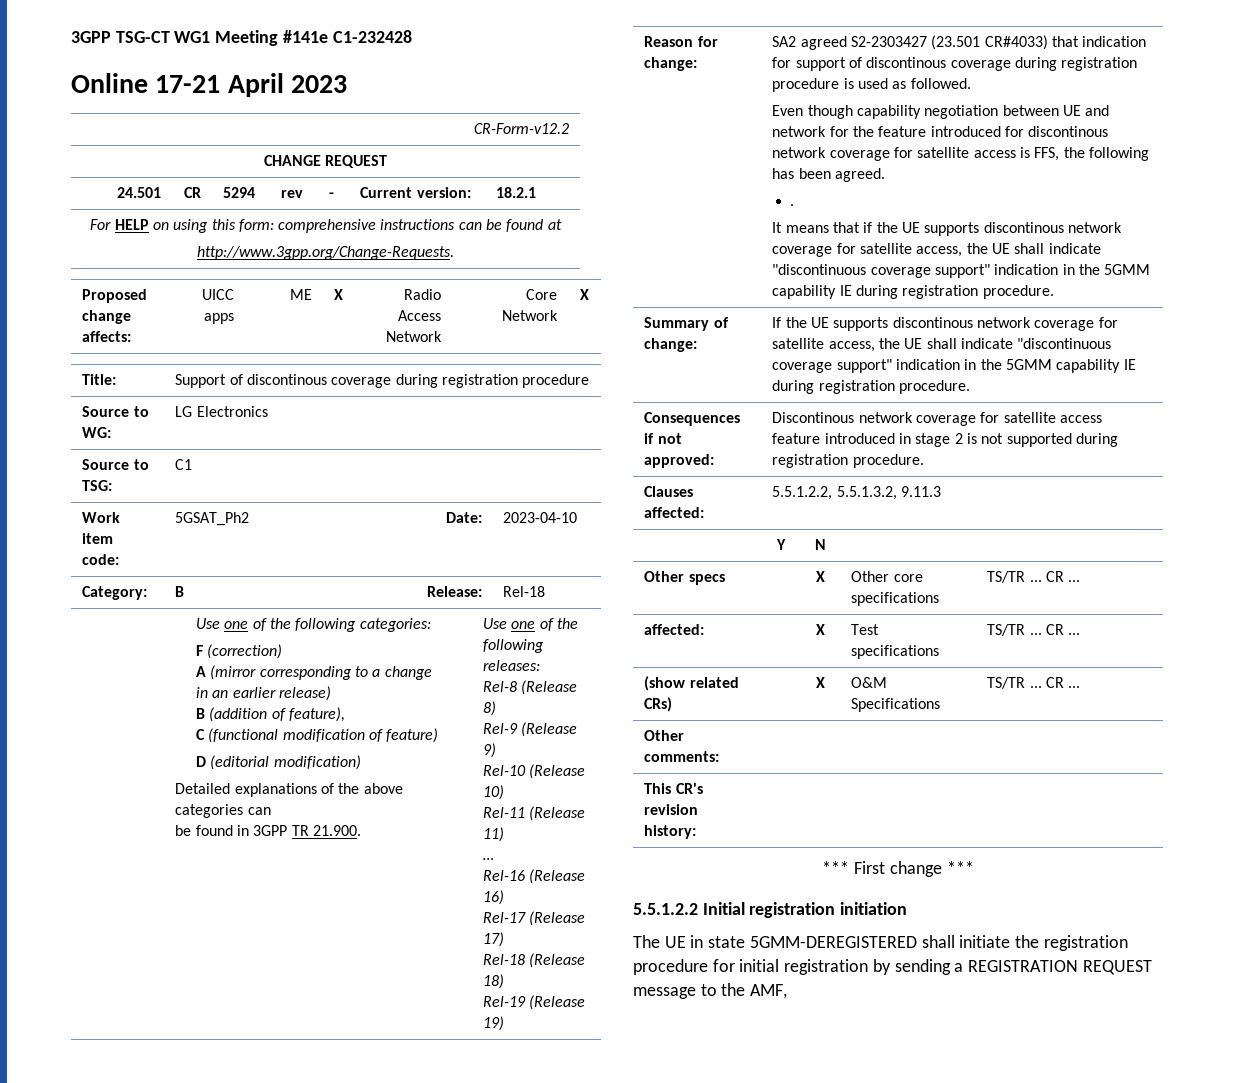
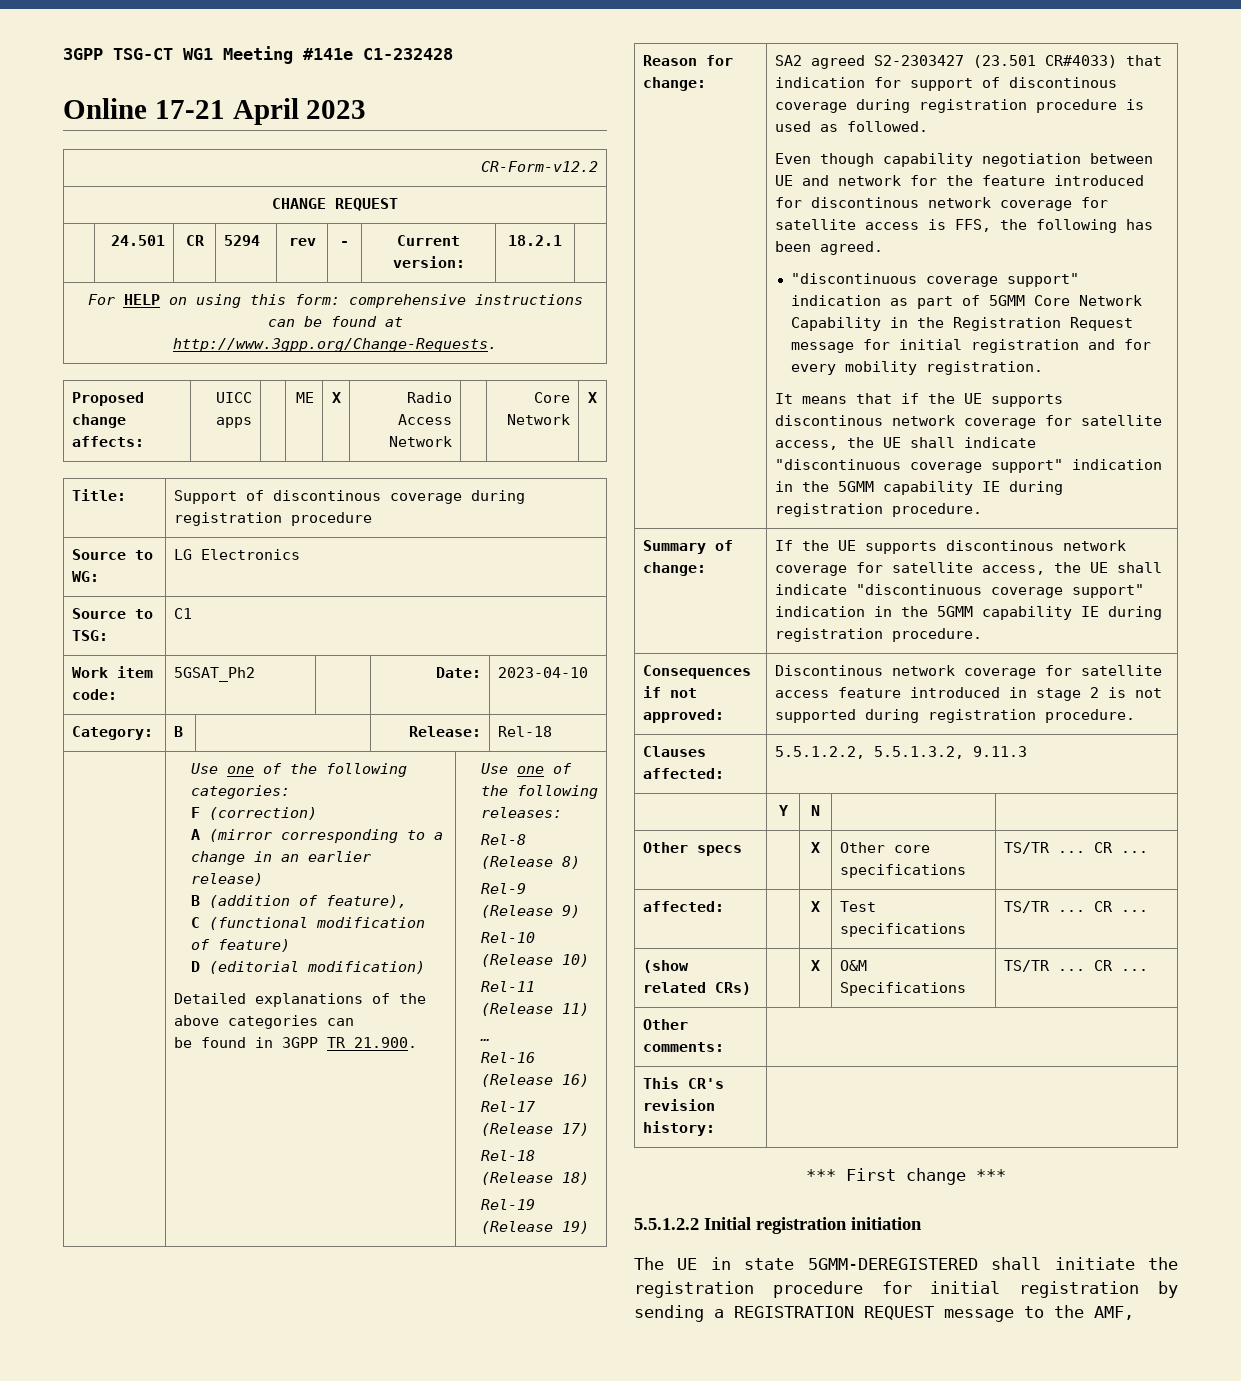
- .
+ "discontinuous coverage support" indication as part of 5GMM Core Network Capability in the Registration Request message for initial registration and for every mobility registration.

